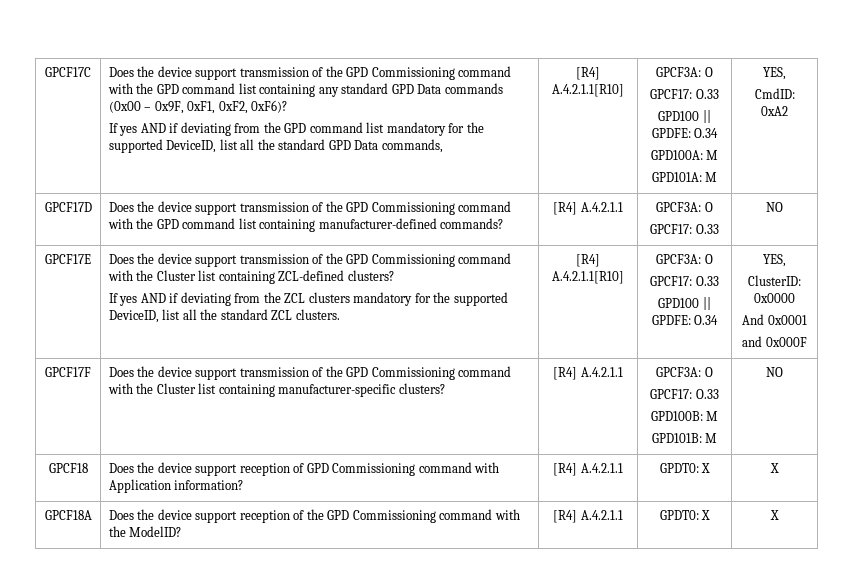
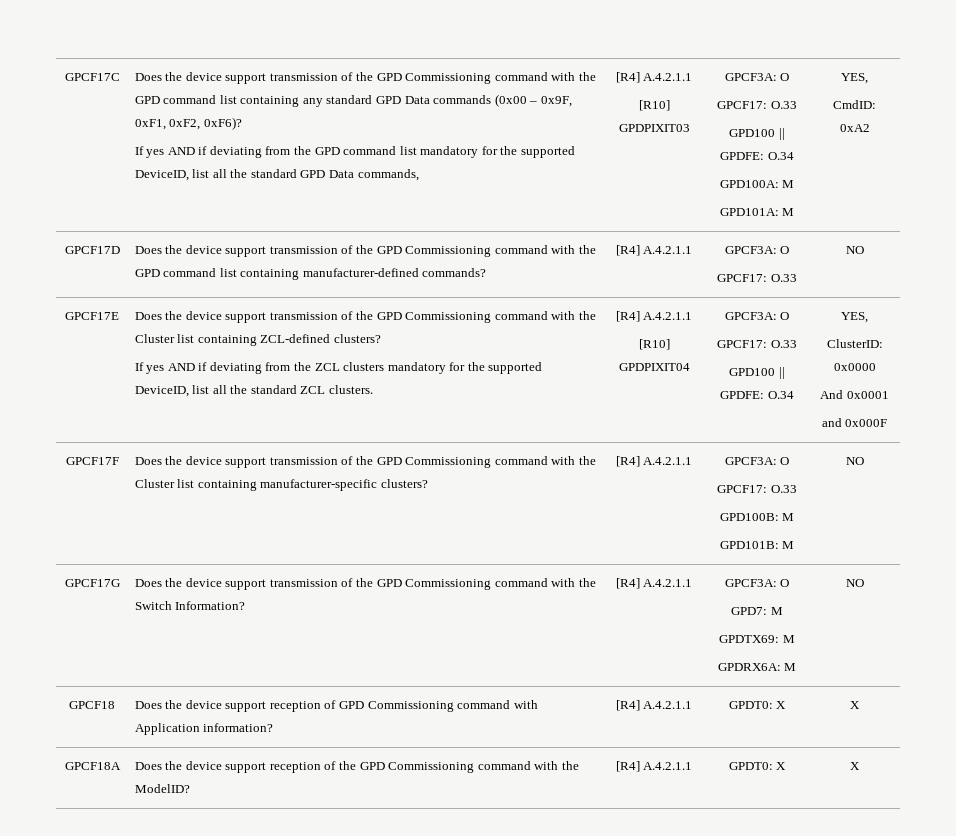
- If yes AND if deviating from the GPD command list mandatory for the supported DeviceID, list all the standard GPD Data commands, | [R4] A.4.2.1.1[R10]
+ If yes AND if deviating from the GPD command list mandatory for the supported DeviceID, list all the standard GPD Data commands, | [R4] A.4.2.1.1
+ [R10] GPDPIXIT03
- If yes AND if deviating from the ZCL clusters mandatory for the supported DeviceID, list all the standard ZCL clusters. | [R4] A.4.2.1.1[R10]
+ If yes AND if deviating from the ZCL clusters mandatory for the supported DeviceID, list all the standard ZCL clusters. | [R4] A.4.2.1.1
+ [R10] GPDPIXIT04
+ GPCF17G | Does the device support transmission of the GPD Commissioning command with the Switch Information? | [R4] A.4.2.1.1 | GPCF3A: O
+ GPD7: M
+ GPDTX69: M
+ GPDRX6A: M | NO

